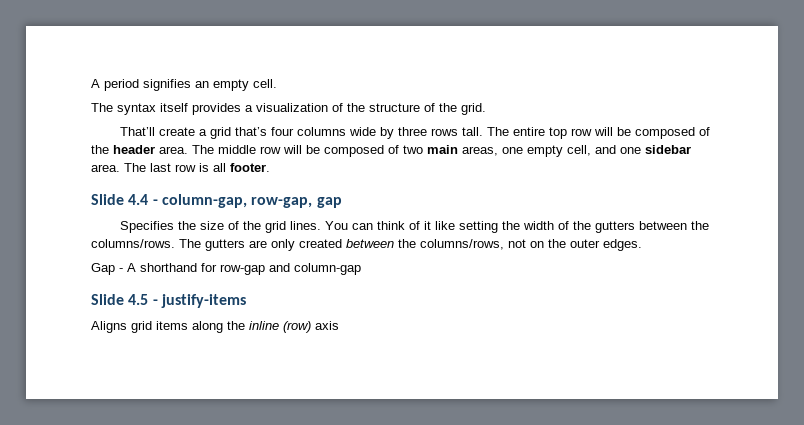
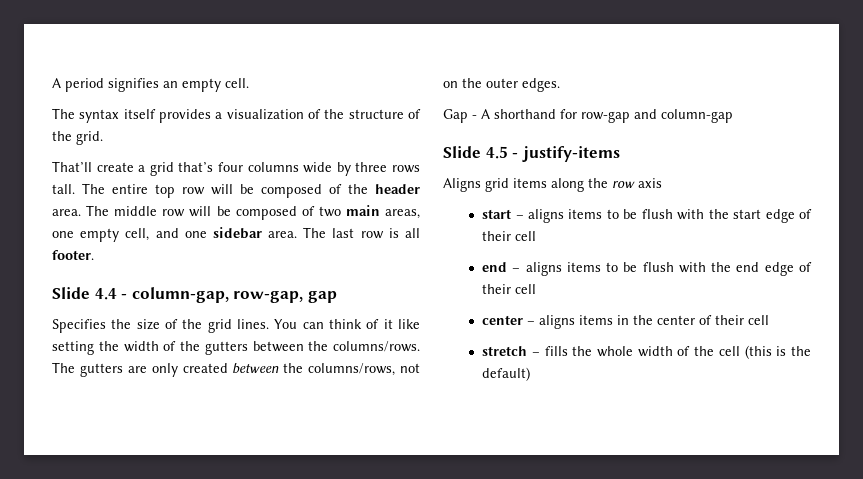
- Aligns grid items along the inline (row) axis
+ Aligns grid items along the row axis
+ start – aligns items to be flush with the start edge of their cell
+ end – aligns items to be flush with the end edge of their cell
+ center – aligns items in the center of their cell
+ stretch – fills the whole width of the cell (this is the default)

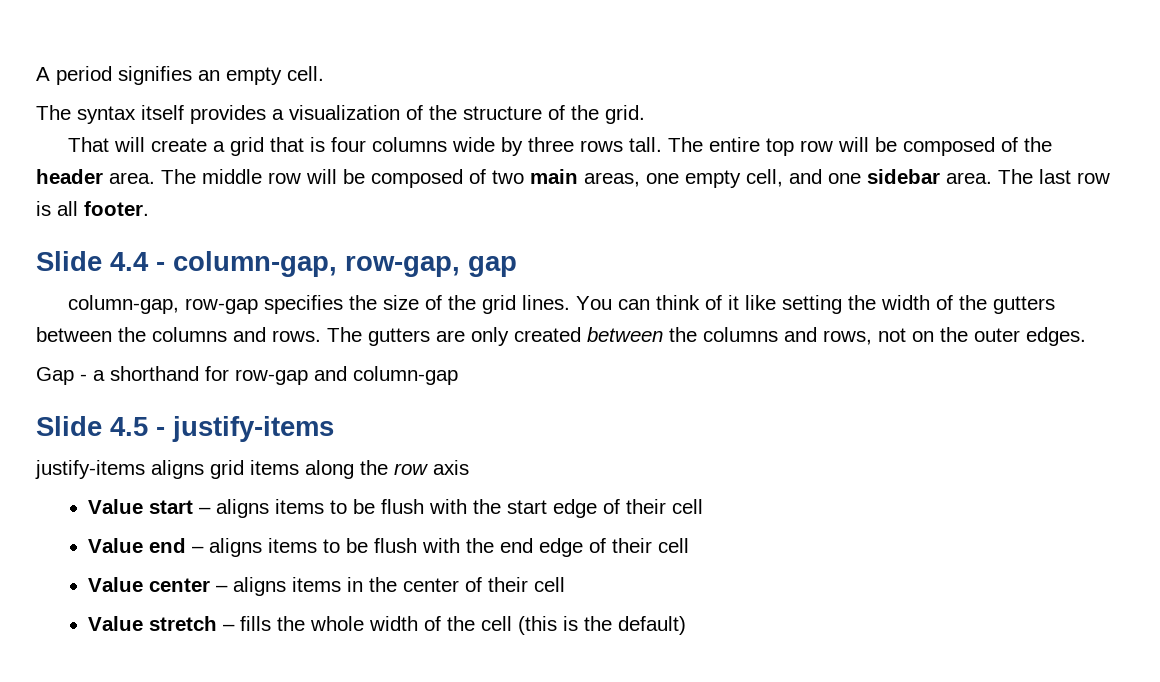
- That’ll create a grid that’s four columns wide by three rows tall.
+ That will create a grid that is four columns wide by three rows tall.
- Specifies the size of the grid lines.
+ column-gap, row-gap specifies the size of the grid lines.
- You can think of it like setting the width of the gutters between the columns/rows.
+ You can think of it like setting the width of the gutters between the columns and rows.
- The gutters are only created between the columns/rows, not on the outer edges.
+ The gutters are only created between the columns and rows, not on the outer edges.
- Gap - A shorthand for row-gap and column-gap
+ Gap - a shorthand for row-gap and column-gap
- Aligns grid items along the row axis
+ justify-items aligns grid items along the row axis
- start – aligns items to be flush with the start edge of their cell
+ Value start – aligns items to be flush with the start edge of their cell
- end – aligns items to be flush with the end edge of their cell
+ Value end – aligns items to be flush with the end edge of their cell
- center – aligns items in the center of their cell
+ Value center – aligns items in the center of their cell
- stretch – fills the whole width of the cell (this is the default)
+ Value stretch – fills the whole width of the cell (this is the default)

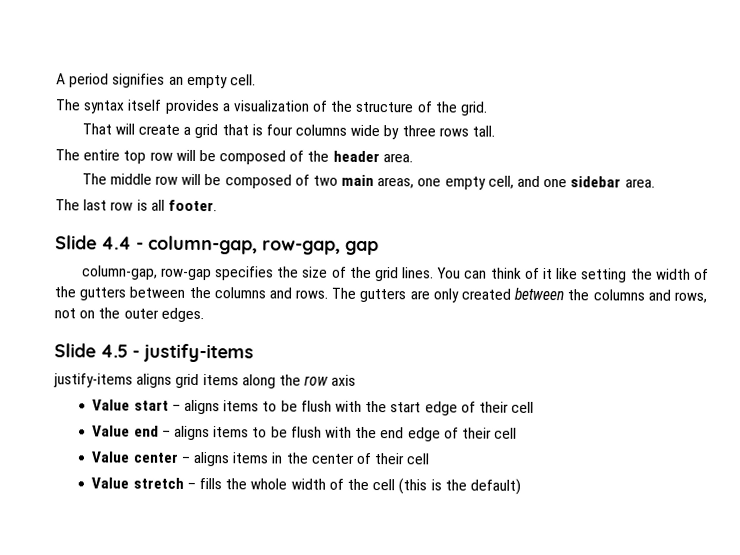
- That will create a grid that is four columns wide by three rows tall. The entire top row will be composed of the header area. The middle row will be composed of two main areas, one empty cell, and one sidebar area. The last row is all footer.
+ That will create a grid that is four columns wide by three rows tall.
+ The entire top row will be composed of the header area.
+ The middle row will be composed of two main areas, one empty cell, and one sidebar area.
+ The last row is all footer.
- Gap - a shorthand for row-gap and column-gap

